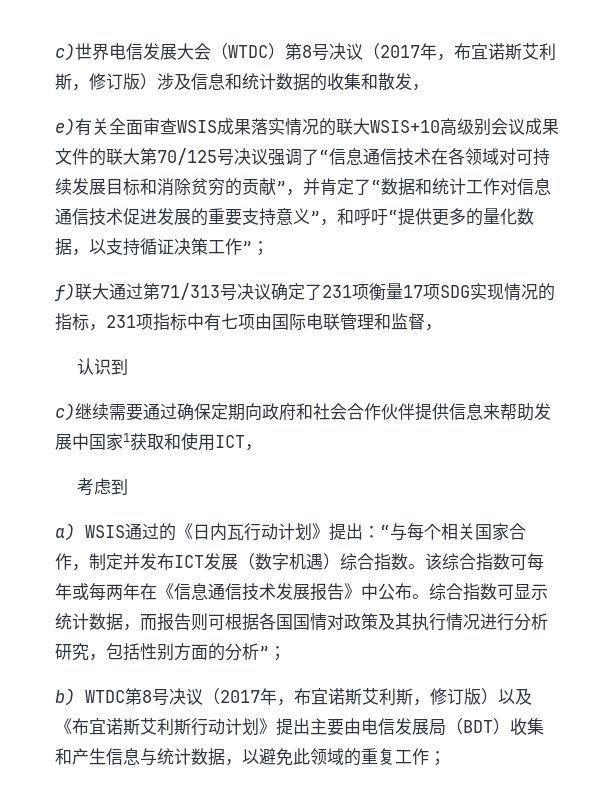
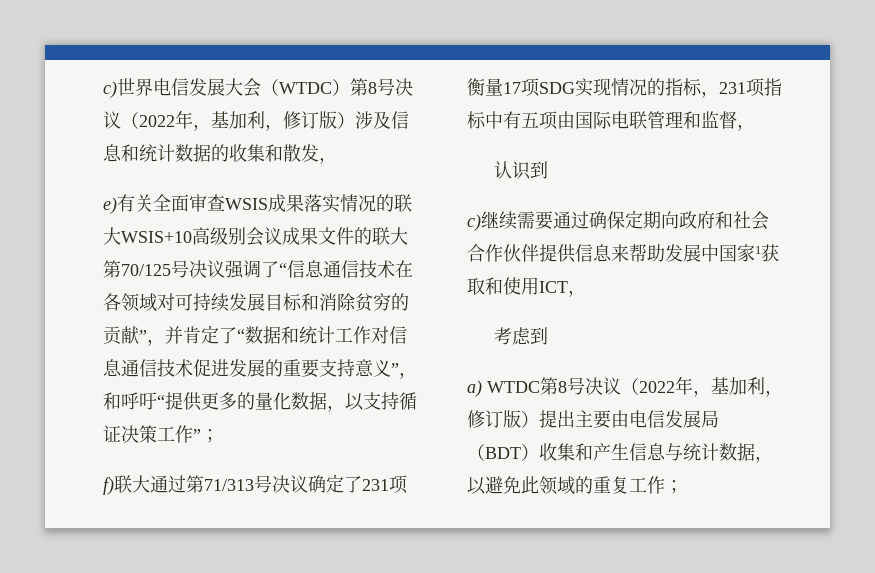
- c)世界电信发展大会（WTDC）第8号决议（2017年，布宜诺斯艾利斯，修订版）涉及信息和统计数据的收集和散发，
+ c)世界电信发展大会（WTDC）第8号决议（2022年，基加利，修订版）涉及信息和统计数据的收集和散发，
- f)联大通过第71/313号决议确定了231项衡量17项SDG实现情况的指标，231项指标中有七项由国际电联管理和监督，
+ f)联大通过第71/313号决议确定了231项衡量17项SDG实现情况的指标，231项指标中有五项由国际电联管理和监督，
- a) WSIS通过的《日内瓦行动计划》提出：“与每个相关国家合作，制定并发布ICT发展（数字机遇）综合指数。该综合指数可每年或每两年在《信息通信技术发展报告》中公布。综合指数可显示统计数据，而报告则可根据各国国情对政策及其执行情况进行分析研究，包括性别方面的分析”；
- b) WTDC第8号决议（2017年，布宜诺斯艾利斯，修订版）以及《布宜诺斯艾利斯行动计划》提出主要由电信发展局（BDT）收集和产生信息与统计数据，以避免此领域的重复工作；
+ a) WTDC第8号决议（2022年，基加利，修订版）提出主要由电信发展局（BDT）收集和产生信息与统计数据，以避免此领域的重复工作；

